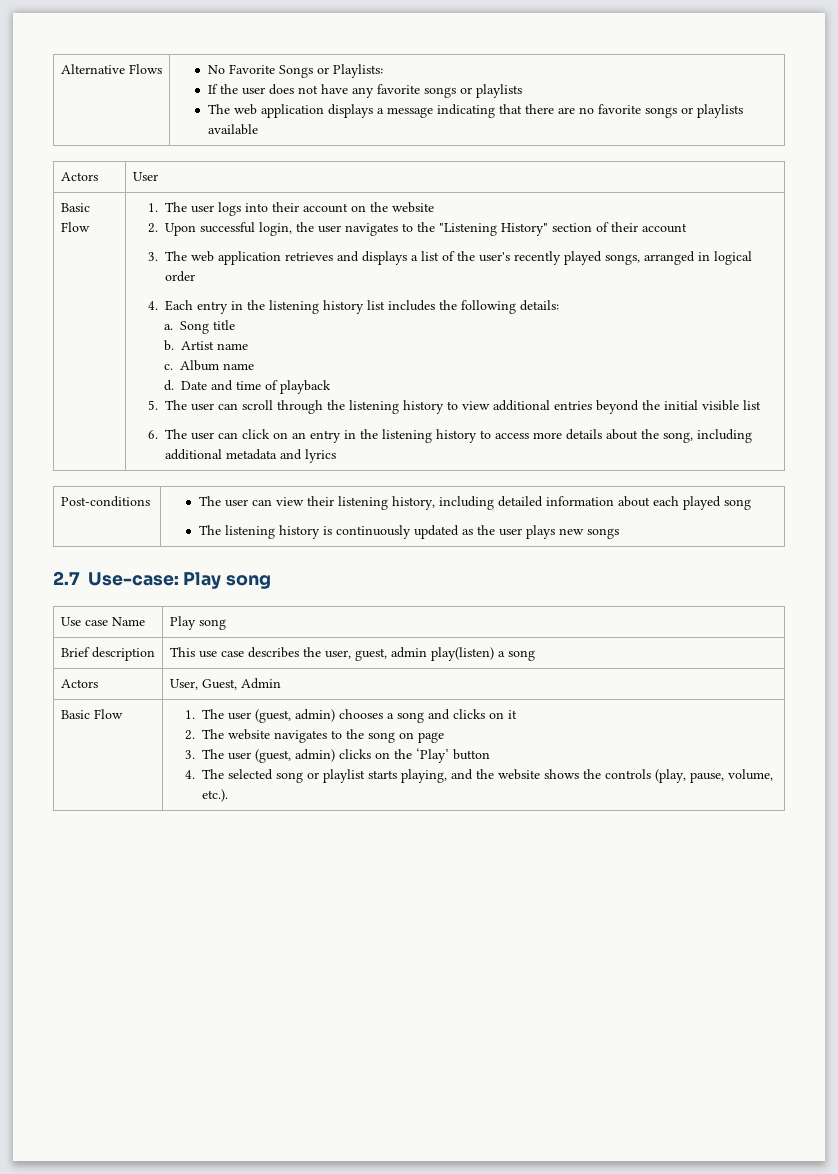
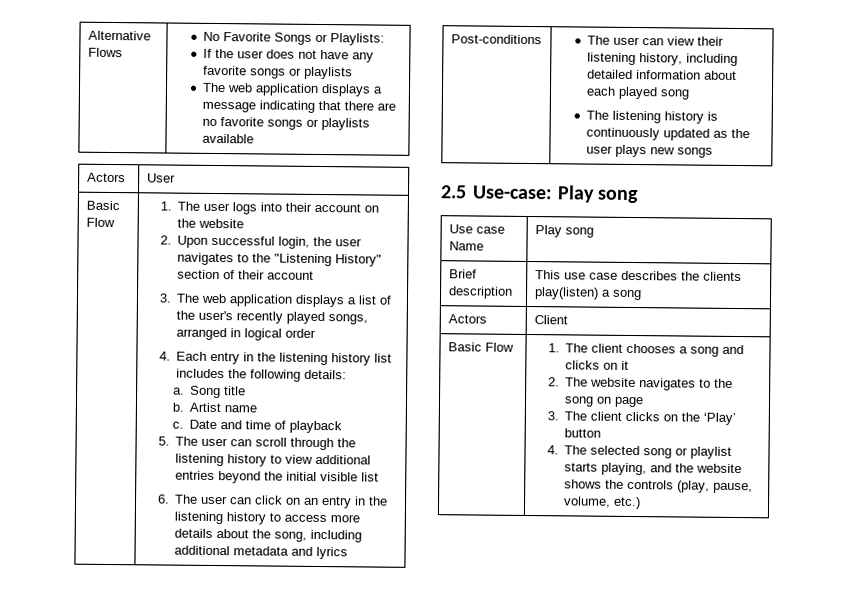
- 3. The web application retrieves and displays a list of the user's recently played songs, arranged in logical order
+ 3. The web application displays a list of the user's recently played songs, arranged in logical order
- Album name
- d.
- 2.7 Use-case: Play song
+ 2.5 Use-case: Play song
- Brief description | This use case describes the user, guest, admin play(listen) a song
+ Brief description | This use case describes the clients play(listen) a song
- Actors | User, Guest, Admin
- Basic Flow | 1. The user (guest, admin) chooses a song and clicks on it
+ Actors | Client
+ Basic Flow | 1. The client chooses a song and clicks on it
- 3. The user (guest, admin) clicks on the ‘Play’ button
+ 3. The client clicks on the ‘Play’ button
- 4. The selected song or playlist starts playing, and the website shows the controls (play, pause, volume, etc.).
+ 4. The selected song or playlist starts playing, and the website shows the controls (play, pause, volume, etc.)

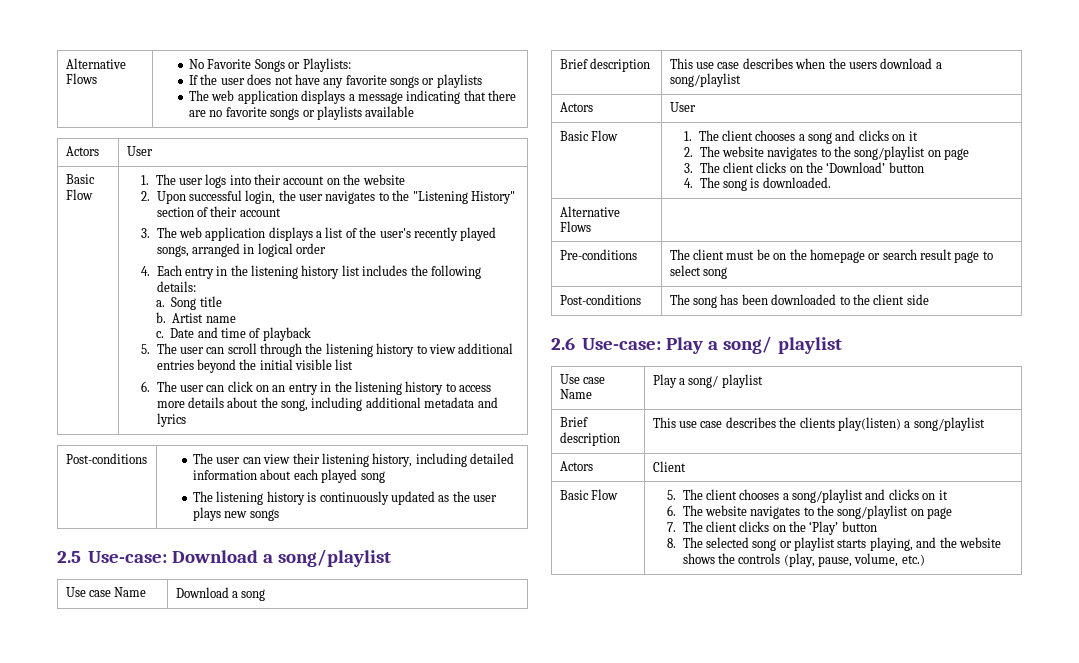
- 2.5 Use-case: Play song
- Use case Name | Play song
+ 2.5 Use-case: Download a song/playlist
+ Use case Name | Download a song
- Brief description | This use case describes the clients play(listen) a song
- Actors | Client
+ Brief description | This use case describes when the users download a song/playlist
+ Actors | User
- 2. The website navigates to the song on page
- 3. The client clicks on the ‘Play’ button
+ 2. The website navigates to the song/playlist on page
+ 3. The client clicks on the ‘Download’ button
+ 4. The song is downloaded.
+ Alternative Flows |
+ Pre-conditions | The client must be on the homepage or search result page to select song
+ Post-conditions | The song has been downloaded to the client side
+ 2.6 Use-case: Play a song/ playlist
+ Use case Name | Play a song/ playlist
+ Brief description | This use case describes the clients play(listen) a song/playlist
+ Actors | Client
+ Basic Flow | 5. The client chooses a song/playlist and clicks on it
+ 6. The website navigates to the song/playlist on page
+ 7. The client clicks on the ‘Play’ button
- 4. The selected song or playlist starts playing, and the website shows the controls (play, pause, volume, etc.)
+ 8. The selected song or playlist starts playing, and the website shows the controls (play, pause, volume, etc.)

